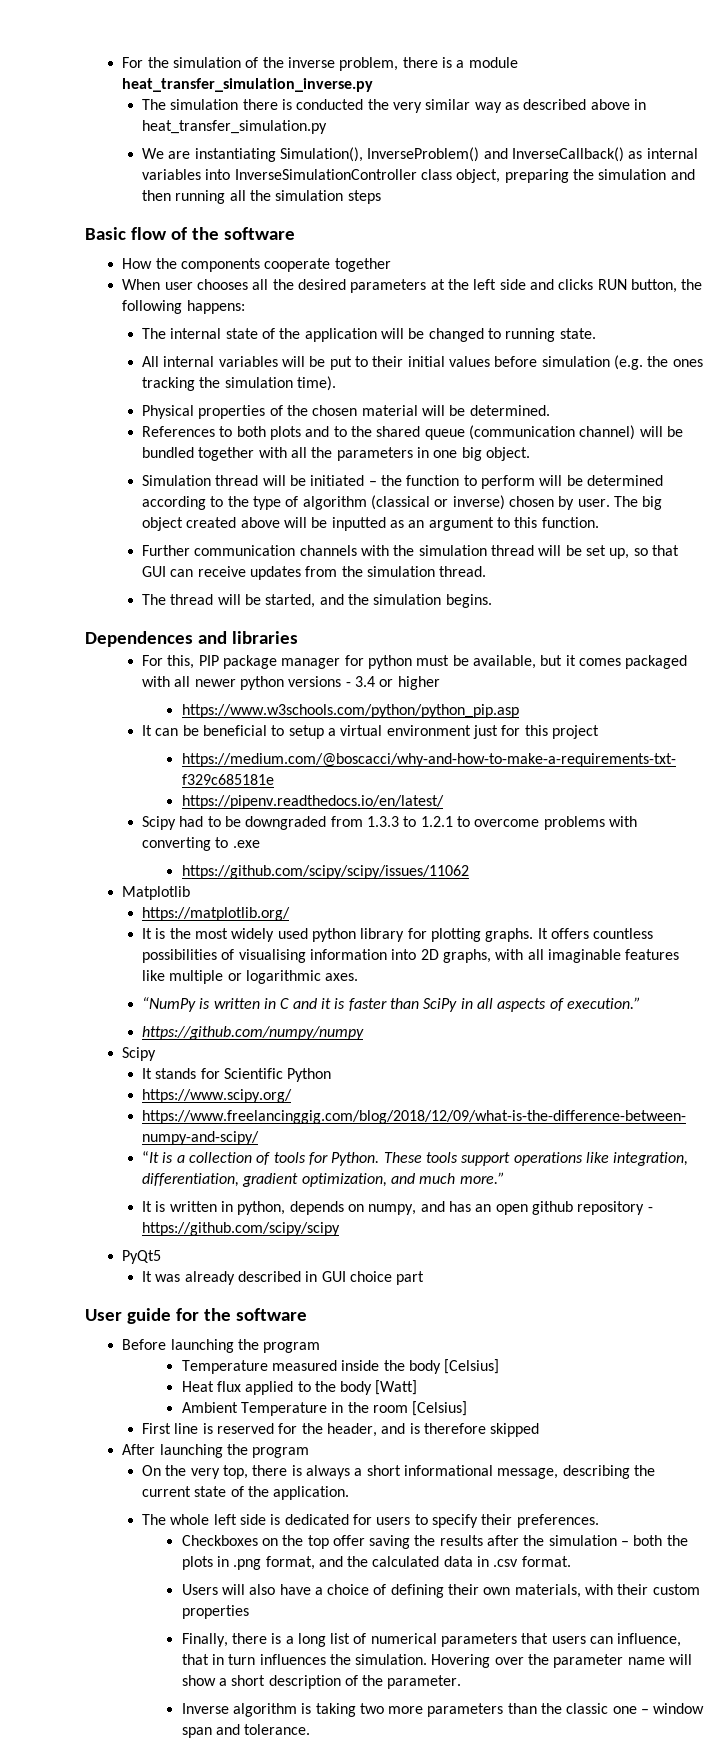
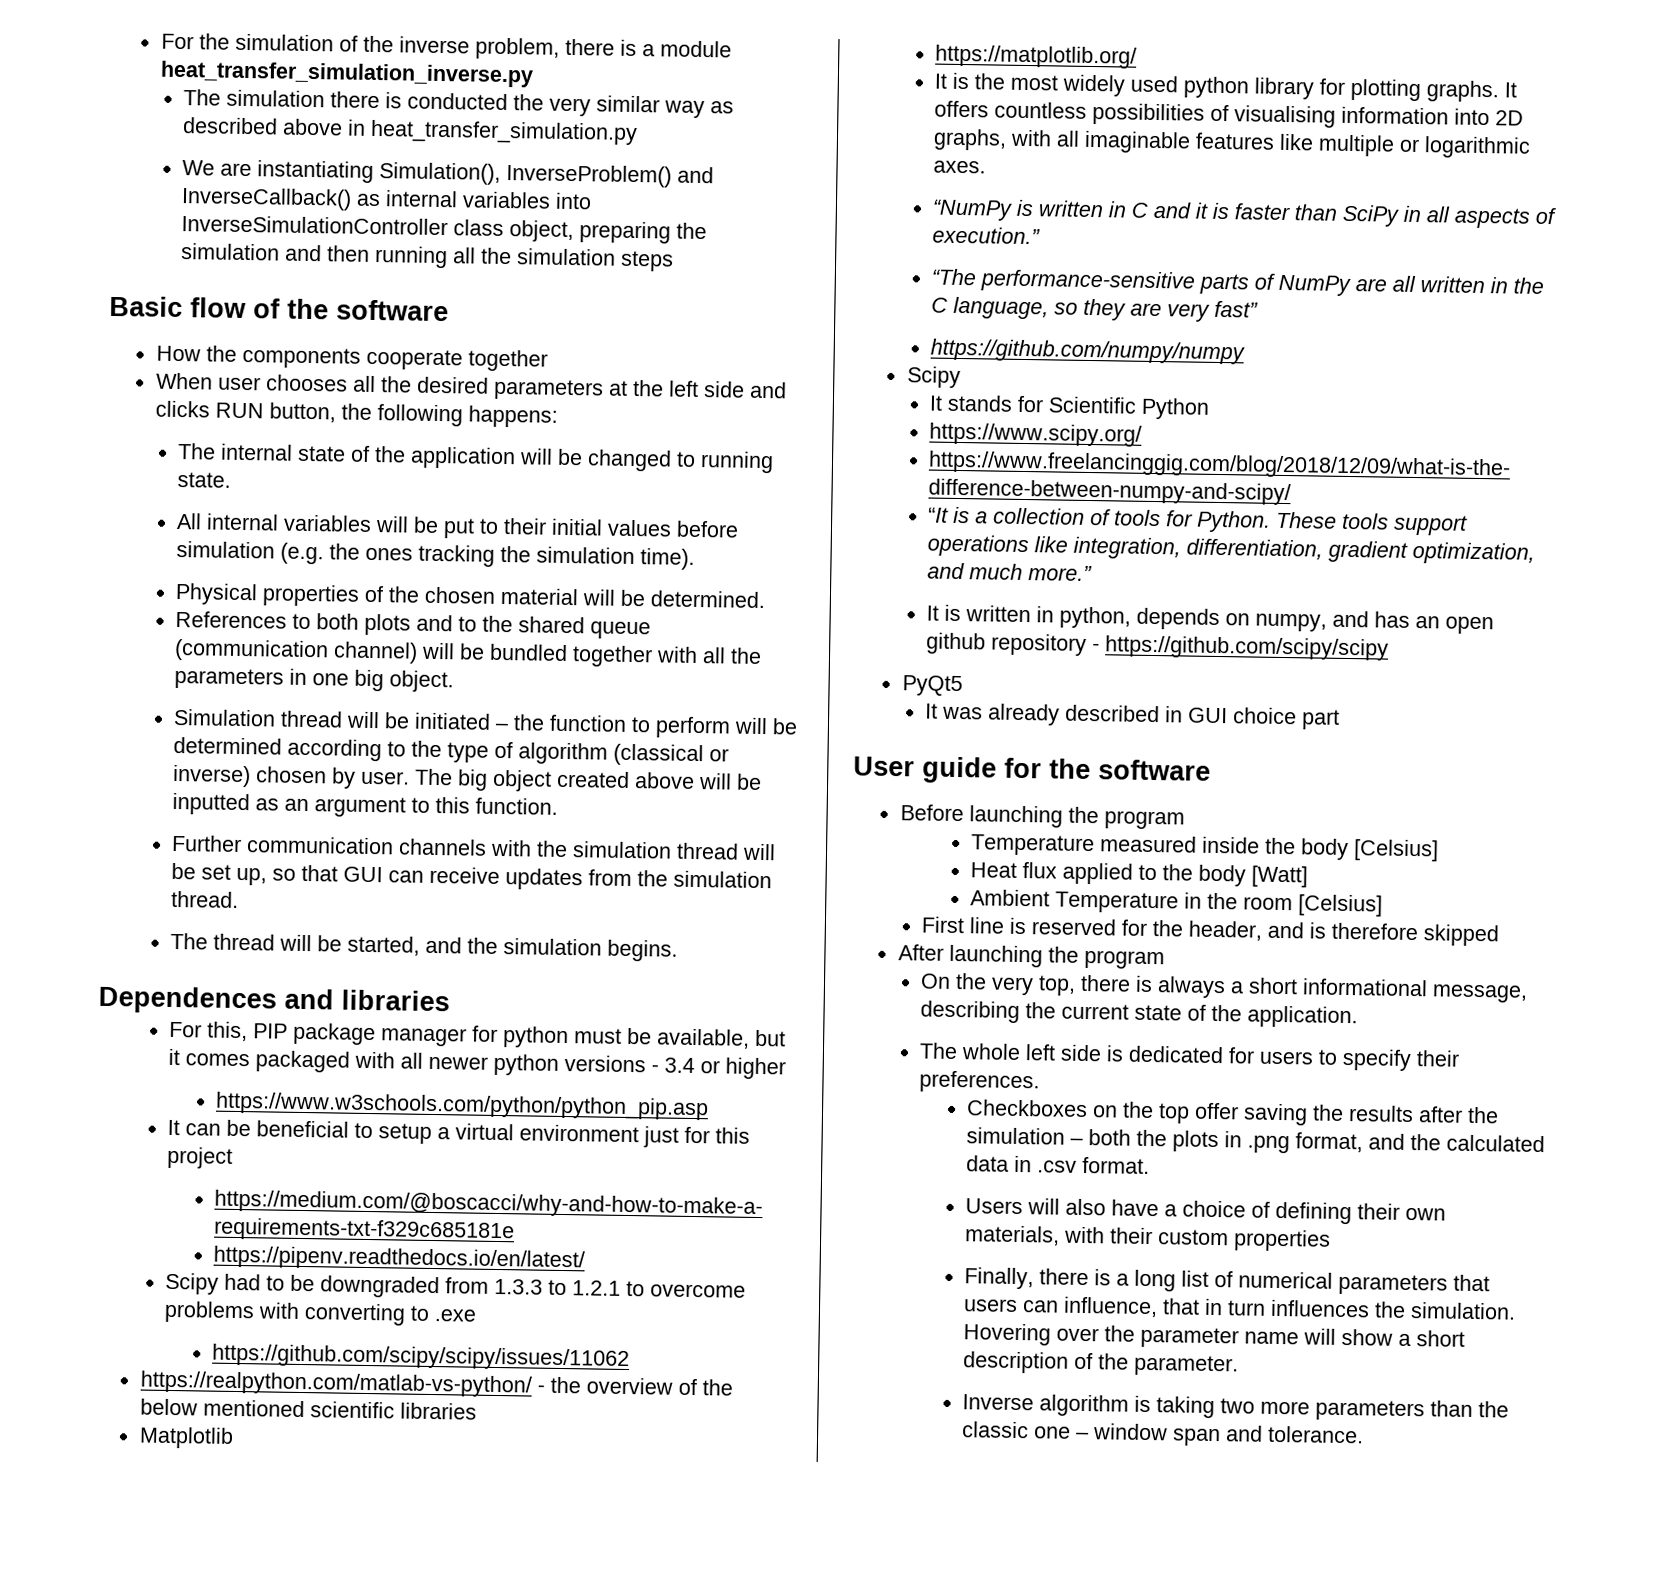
+ https://realpython.com/matlab-vs-python/ - the overview of the below mentioned scientific libraries
+ “The performance-sensitive parts of NumPy are all written in the C language, so they are very fast”

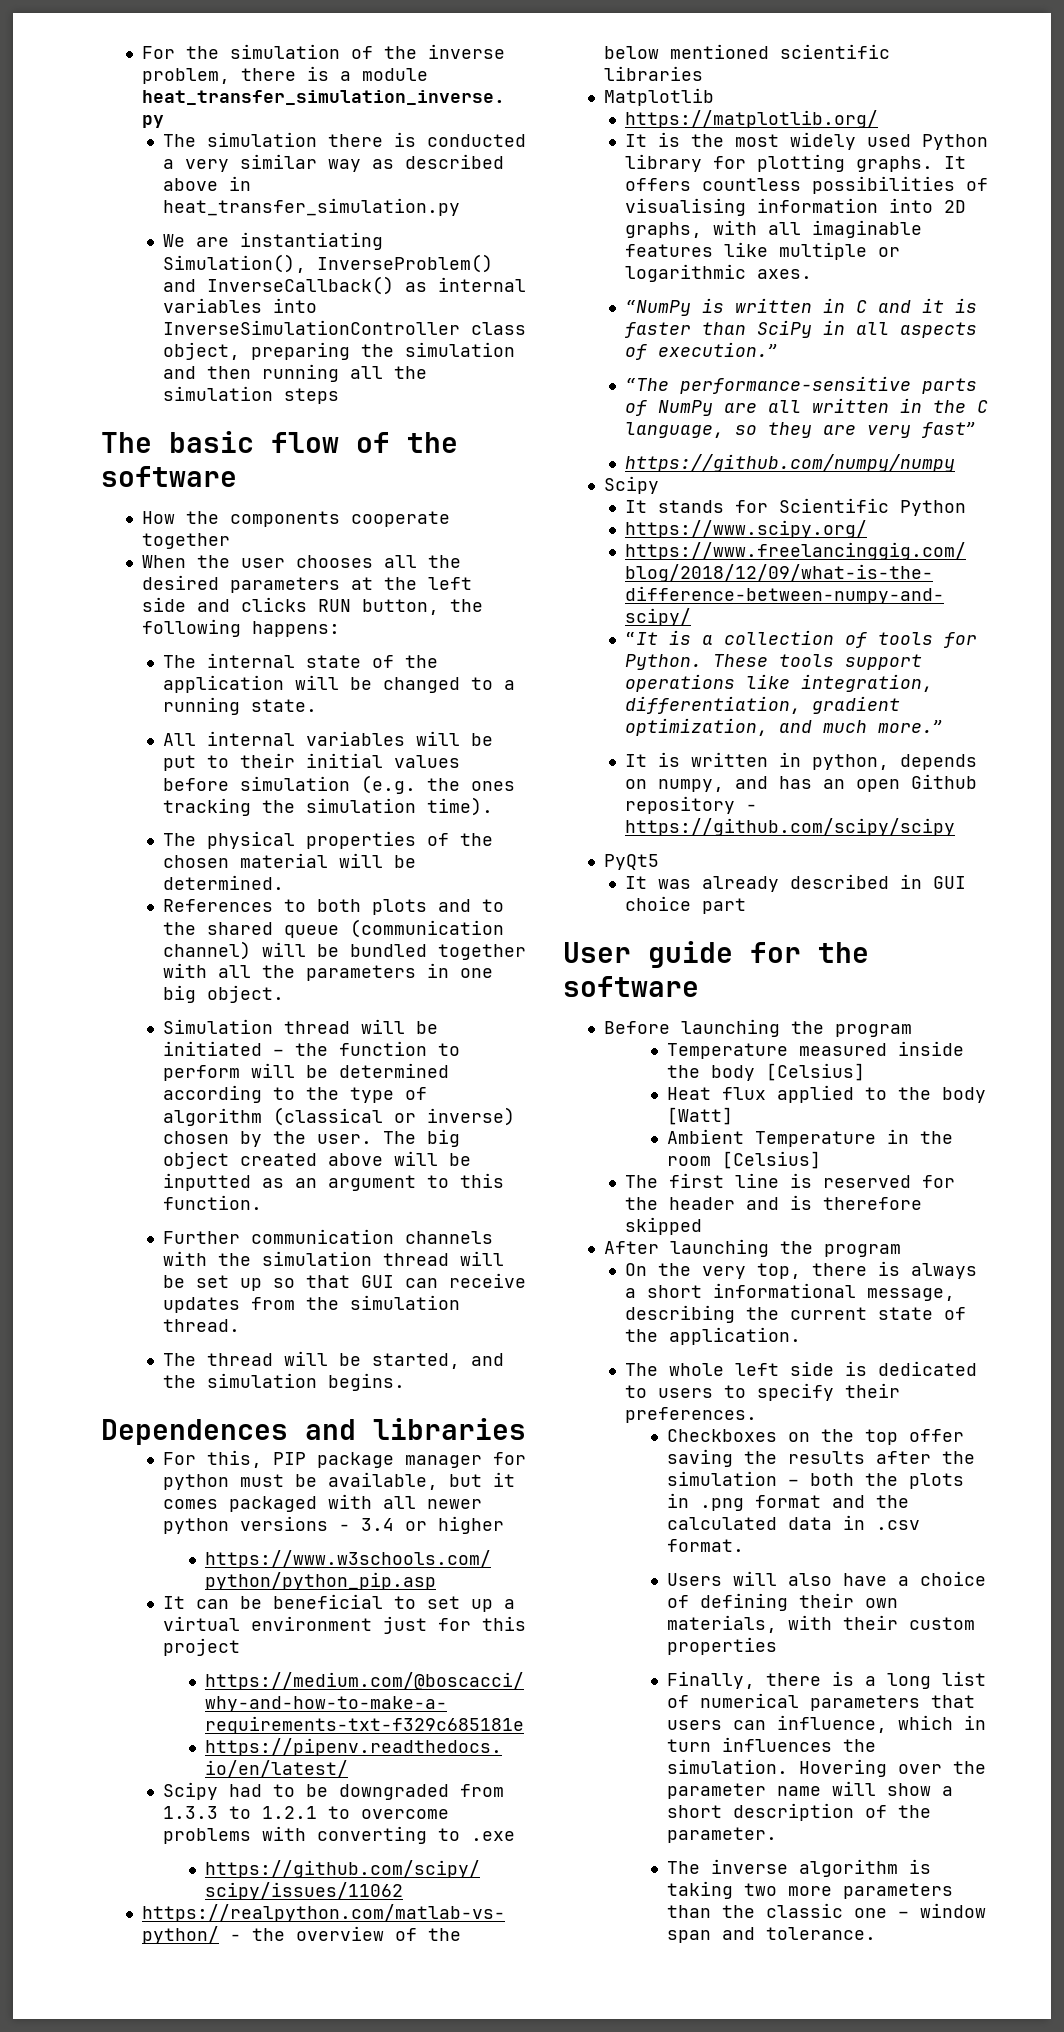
- The simulation there is conducted the very similar way as described above in heat_transfer_simulation.py
+ The simulation there is conducted a very similar way as described above in heat_transfer_simulation.py
- Basic flow of the software
+ The basic flow of the software
- When user chooses all the desired parameters at the left side and clicks RUN button, the following happens:
+ When the user chooses all the desired parameters at the left side and clicks RUN button, the following happens:
- The internal state of the application will be changed to running state.
+ The internal state of the application will be changed to a running state.
- Physical properties of the chosen material will be determined.
+ The physical properties of the chosen material will be determined.
- Simulation thread will be initiated – the function to perform will be determined according to the type of algorithm (classical or inverse) chosen by user.
+ Simulation thread will be initiated – the function to perform will be determined according to the type of algorithm (classical or inverse) chosen by the user.
- Further communication channels with the simulation thread will be set up, so that GUI can receive updates from the simulation thread.
+ Further communication channels with the simulation thread will be set up so that GUI can receive updates from the simulation thread.
- It can be beneficial to setup a virtual environment just for this project
+ It can be beneficial to set up a virtual environment just for this project
- It is the most widely used python library for plotting graphs.
+ It is the most widely used Python library for plotting graphs.
- It is written in python, depends on numpy, and has an open github repository - https://github.com/scipy/scipy
+ It is written in python, depends on numpy, and has an open Github repository - https://github.com/scipy/scipy
- First line is reserved for the header, and is therefore skipped
+ The first line is reserved for the header and is therefore skipped
- The whole left side is dedicated for users to specify their preferences.
+ The whole left side is dedicated to users to specify their preferences.
- Checkboxes on the top offer saving the results after the simulation – both the plots in .png format, and the calculated data in .csv format.
+ Checkboxes on the top offer saving the results after the simulation – both the plots in .png format and the calculated data in .csv format.
- Finally, there is a long list of numerical parameters that users can influence, that in turn influences the simulation.
+ Finally, there is a long list of numerical parameters that users can influence, which in turn influences the simulation.
- Inverse algorithm is taking two more parameters than the classic one – window span and tolerance.
+ The inverse algorithm is taking two more parameters than the classic one – window span and tolerance.

